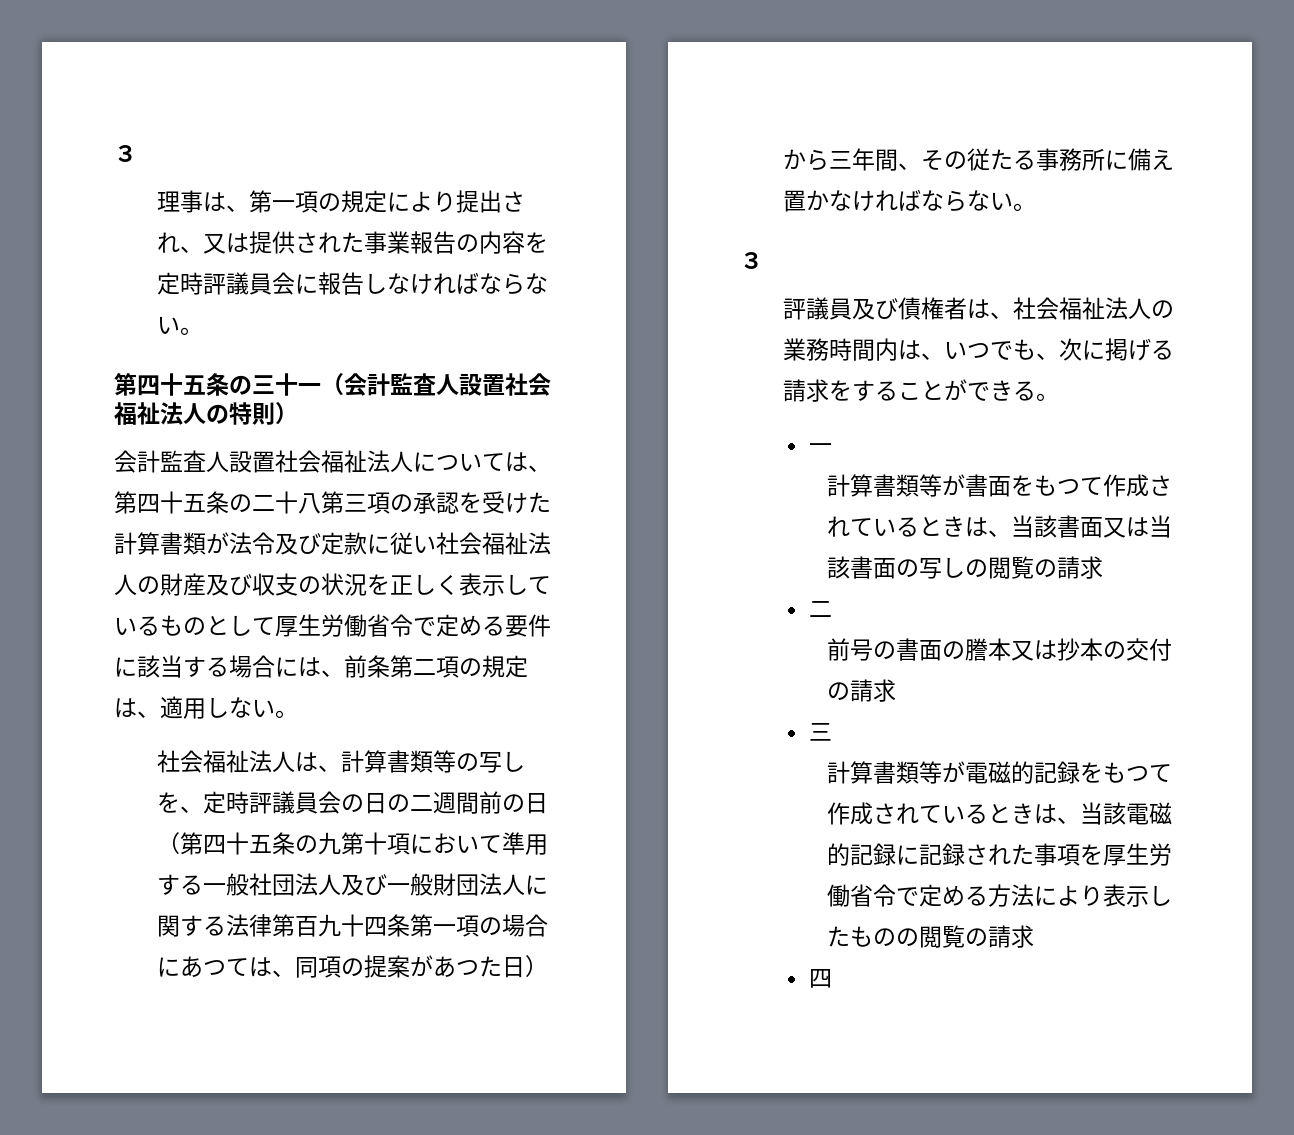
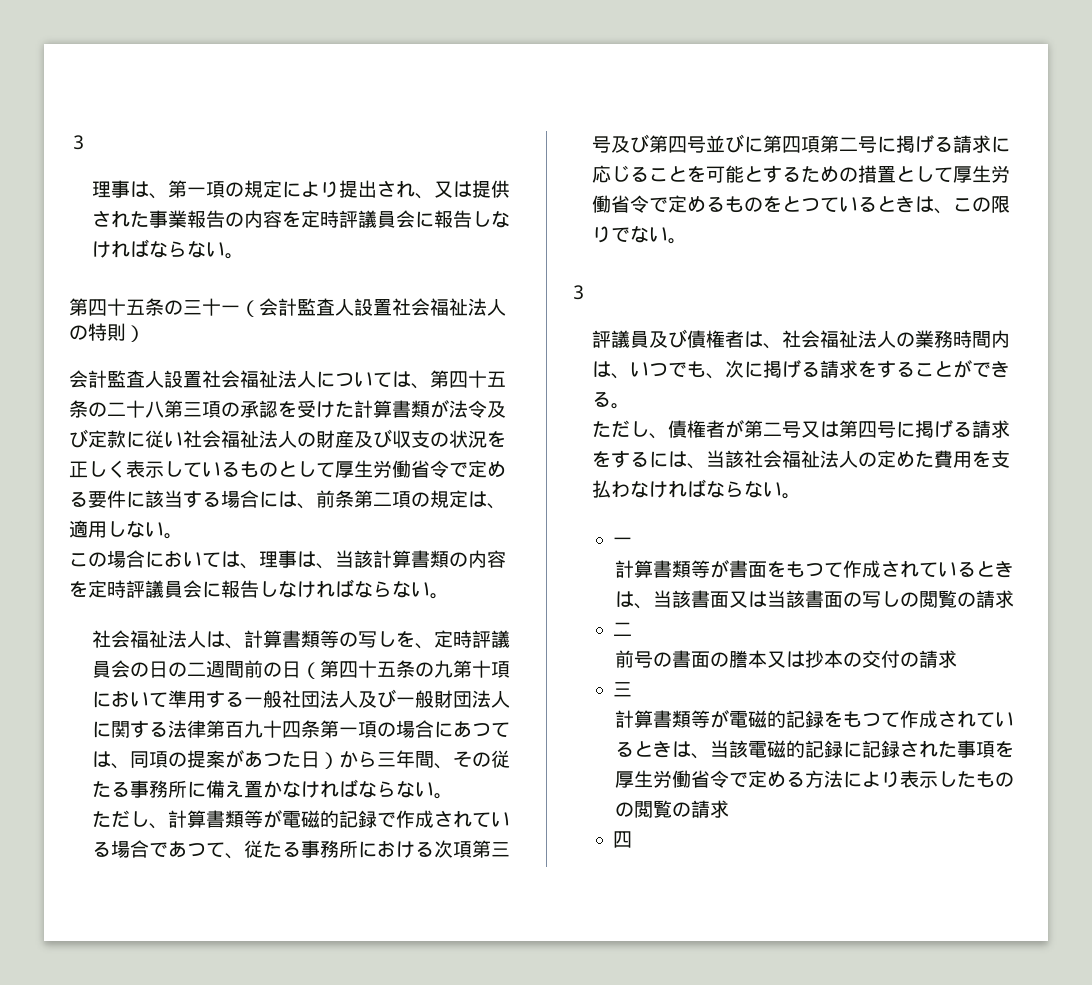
+ この場合においては、理事は、当該計算書類の内容を定時評議員会に報告しなければならない。
+ ただし、計算書類等が電磁的記録で作成されている場合であつて、従たる事務所における次項第三号及び第四号並びに第四項第二号に掲げる請求に応じることを可能とするための措置として厚生労働省令で定めるものをとつているときは、この限りでない。
+ ただし、債権者が第二号又は第四号に掲げる請求をするには、当該社会福祉法人の定めた費用を支払わなければならない。

